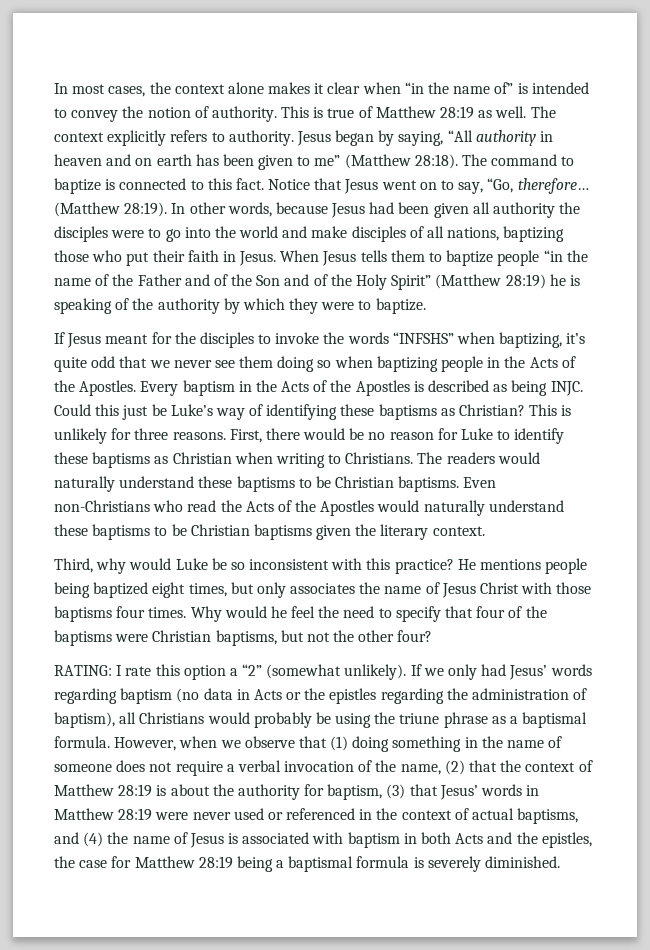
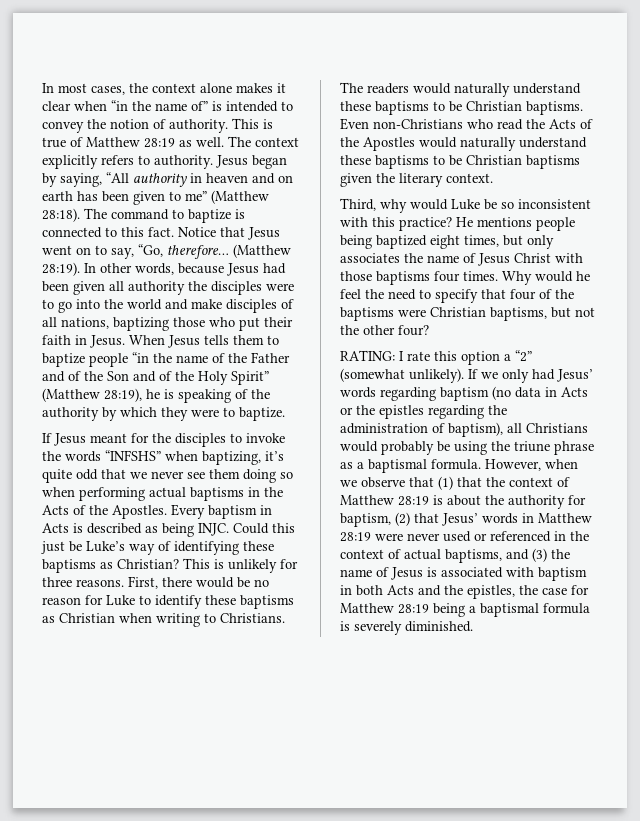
- When Jesus tells them to baptize people “in the name of the Father and of the Son and of the Holy Spirit” (Matthew 28:19) he is speaking of the authority by which they were to baptize.
+ When Jesus tells them to baptize people “in the name of the Father and of the Son and of the Holy Spirit” (Matthew 28:19), he is speaking of the authority by which they were to baptize.
- If Jesus meant for the disciples to invoke the words “INFSHS” when baptizing, it’s quite odd that we never see them doing so when baptizing people in the Acts of the Apostles.
+ If Jesus meant for the disciples to invoke the words “INFSHS” when baptizing, it’s quite odd that we never see them doing so when performing actual baptisms in the Acts of the Apostles.
- Every baptism in the Acts of the Apostles is described as being INJC.
+ Every baptism in Acts is described as being INJC.
- However, when we observe that (1) doing something in the name of someone does not require a verbal invocation of the name, (2) that the context of Matthew 28:19 is about the authority for baptism, (3) that Jesus’ words in Matthew 28:19 were never used or referenced in the context of actual baptisms, and (4) the name of Jesus is associated with baptism in both Acts and the epistles, the case for Matthew 28:19 being a baptismal formula is severely diminished.
+ However, when we observe that (1) that the context of Matthew 28:19 is about the authority for baptism, (2) that Jesus’ words in Matthew 28:19 were never used or referenced in the context of actual baptisms, and (3) the name of Jesus is associated with baptism in both Acts and the epistles, the case for Matthew 28:19 being a baptismal formula is severely diminished.

